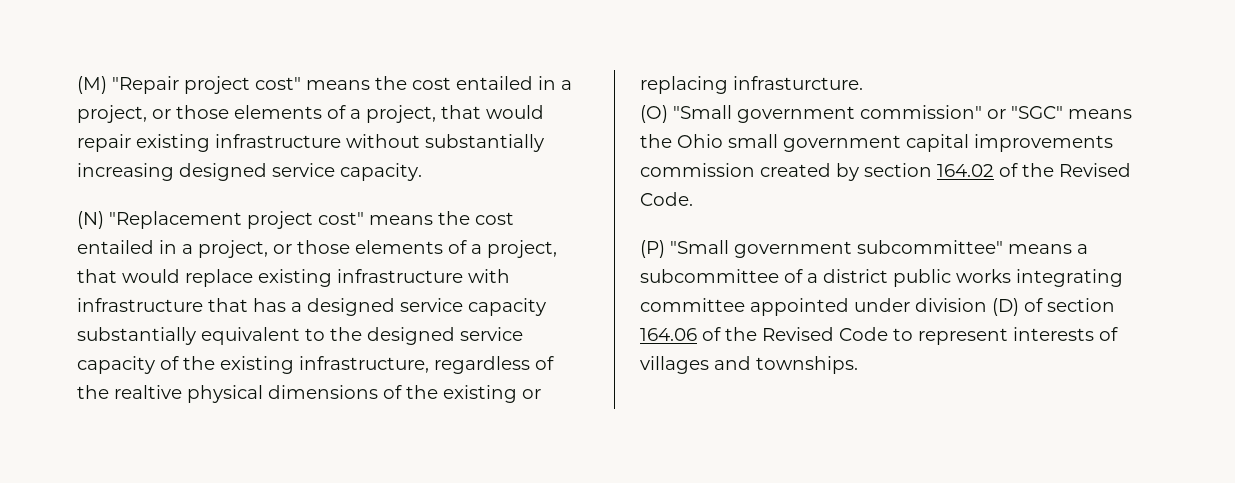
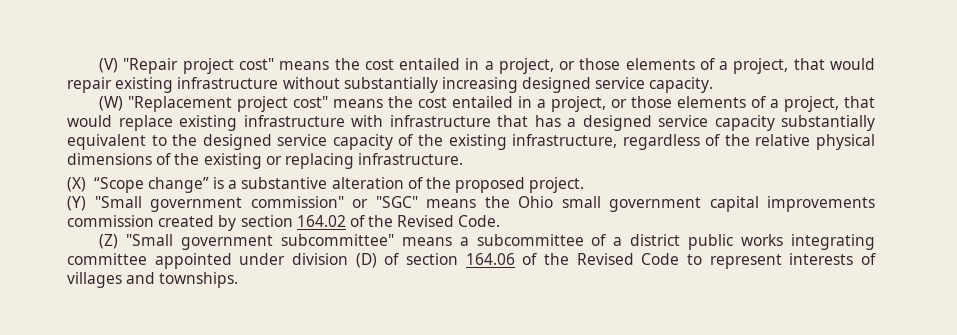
- (M) "Repair project cost" means the cost entailed in a project, or those elements of a project, that would repair existing infrastructure without substantially increasing designed service capacity.
+ (V) "Repair project cost" means the cost entailed in a project, or those elements of a project, that would repair existing infrastructure without substantially increasing designed service capacity.
- (N) "Replacement project cost" means the cost entailed in a project, or those elements of a project, that would replace existing infrastructure with infrastructure that has a designed service capacity substantially equivalent to the designed service capacity of the existing infrastructure, regardless of the realtive physical dimensions of the existing or replacing infrasturcture.
- (O) "Small government commission" or "SGC" means the Ohio small government capital improvements commission created by section 164.02 of the Revised Code.
+ (W) "Replacement project cost" means the cost entailed in a project, or those elements of a project, that would replace existing infrastructure with infrastructure that has a designed service capacity substantially equivalent to the designed service capacity of the existing infrastructure, regardless of the relative physical dimensions of the existing or replacing infrastructure.
+ (X) “Scope change” is a substantive alteration of the proposed project.
+ (Y) "Small government commission" or "SGC" means the Ohio small government capital improvements commission created by section 164.02 of the Revised Code.
- (P) "Small government subcommittee" means a subcommittee of a district public works integrating committee appointed under division (D) of section 164.06 of the Revised Code to represent interests of villages and townships.
+ (Z) "Small government subcommittee" means a subcommittee of a district public works integrating committee appointed under division (D) of section 164.06 of the Revised Code to represent interests of villages and townships.

